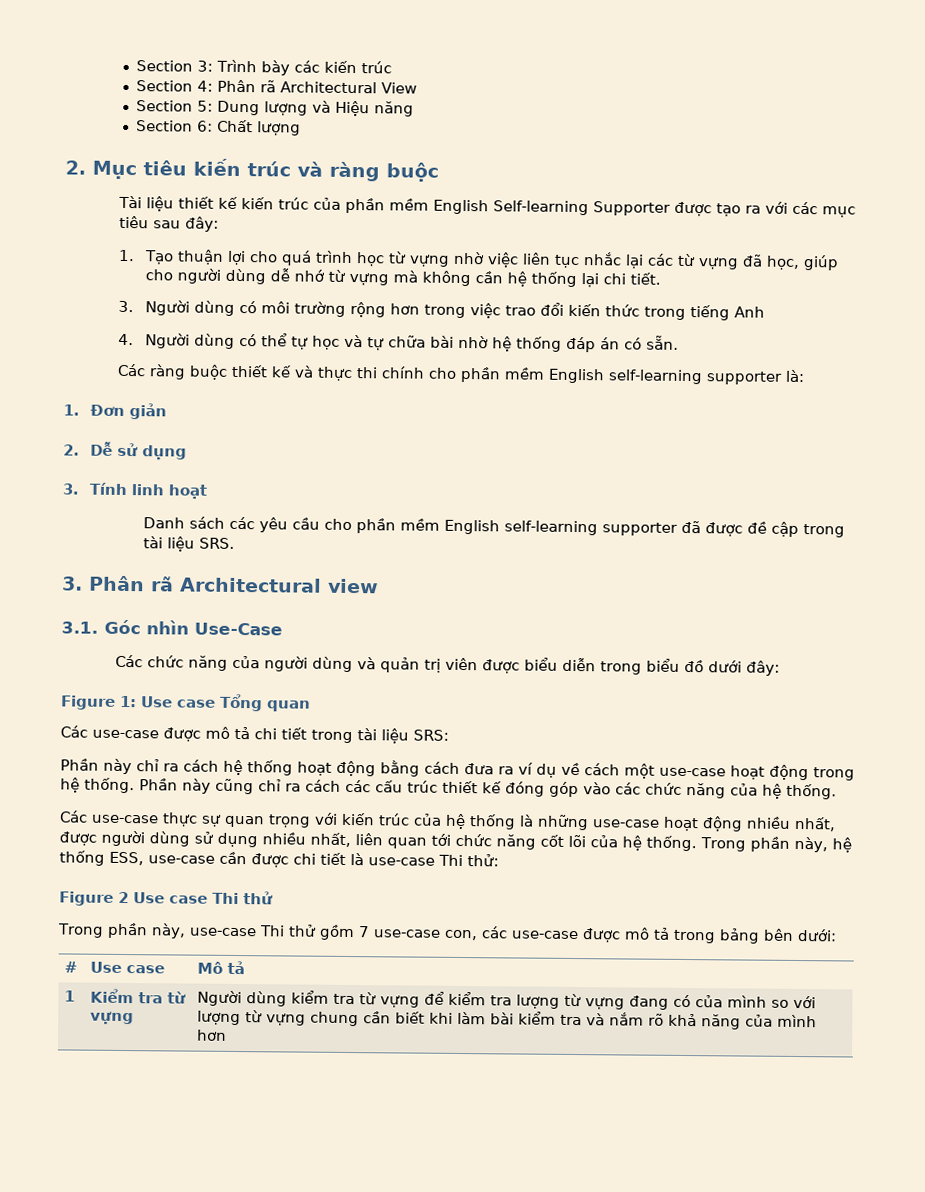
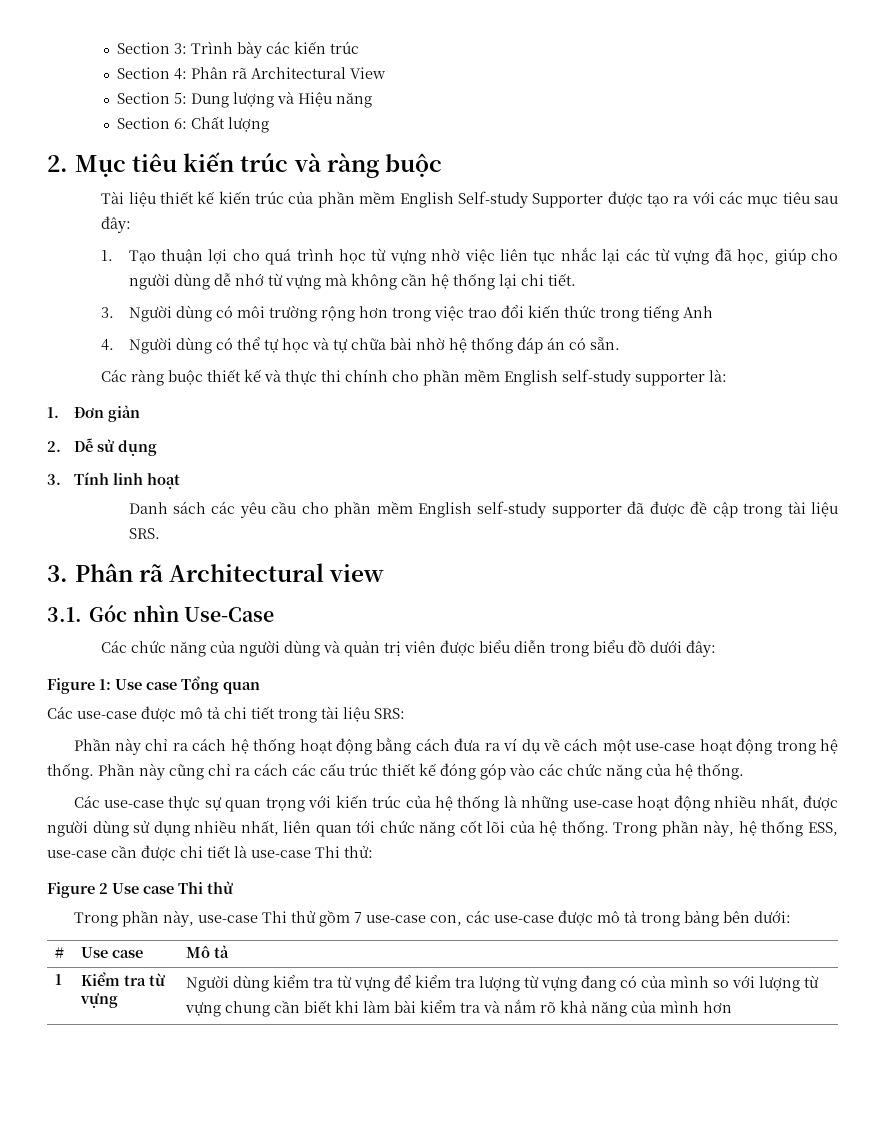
- Tài liệu thiết kế kiến trúc của phần mềm English Self-learning Supporter được tạo ra với các mục tiêu sau đây:
+ Tài liệu thiết kế kiến trúc của phần mềm English Self-study Supporter được tạo ra với các mục tiêu sau đây:
- Các ràng buộc thiết kế và thực thi chính cho phần mềm English self-learning supporter là:
+ Các ràng buộc thiết kế và thực thi chính cho phần mềm English self-study supporter là:
- Danh sách các yêu cầu cho phần mềm English self-learning supporter đã được đề cập trong tài liệu SRS.
+ Danh sách các yêu cầu cho phần mềm English self-study supporter đã được đề cập trong tài liệu SRS.

